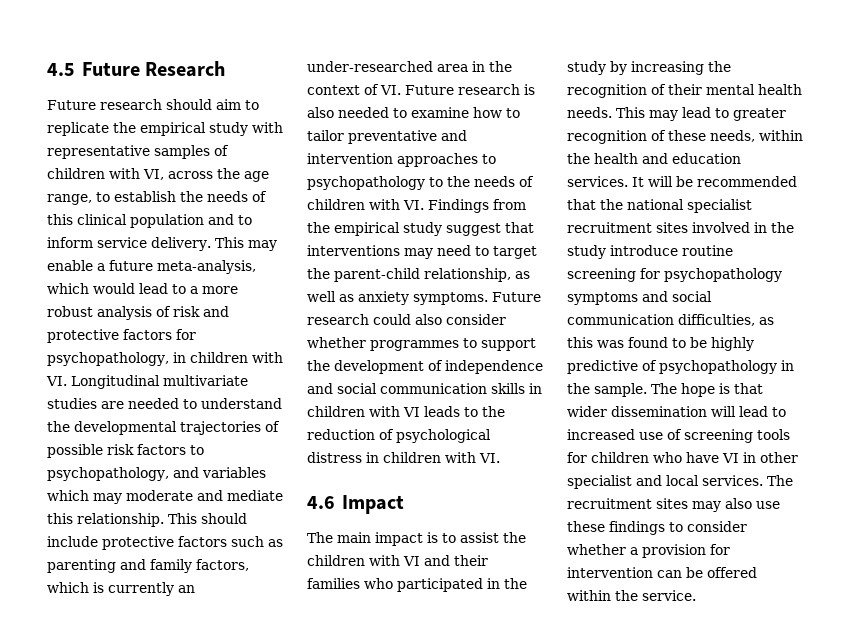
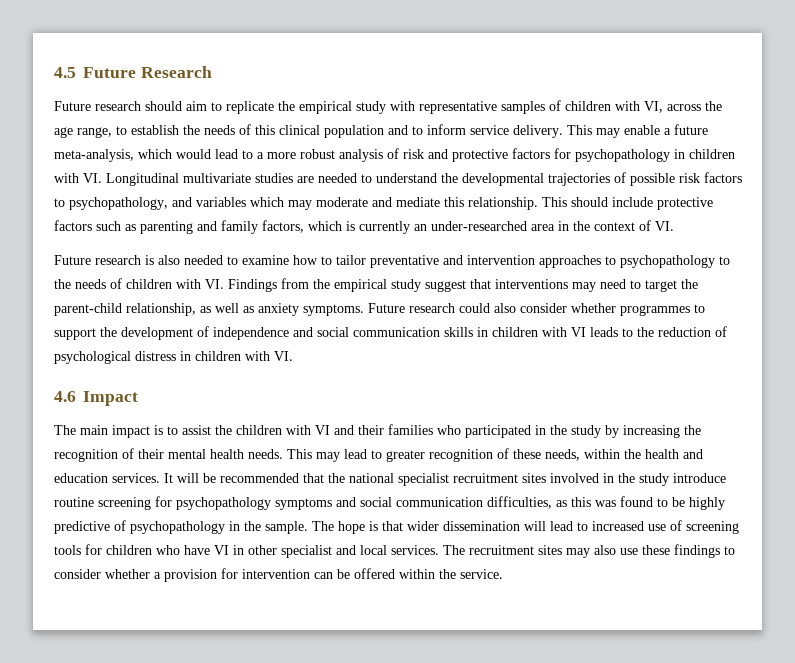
- This may enable a future meta-analysis, which would lead to a more robust analysis of risk and protective factors for psychopathology, in children with VI. Longitudinal multivariate studies are needed to understand the developmental trajectories of possible risk factors to psychopathology, and variables which may moderate and mediate this relationship.
+ This may enable a future meta-analysis, which would lead to a more robust analysis of risk and protective factors for psychopathology in children with VI. Longitudinal multivariate studies are needed to understand the developmental trajectories of possible risk factors to psychopathology, and variables which may moderate and mediate this relationship.
- This should include protective factors such as parenting and family factors, which is currently an under-researched area in the context of VI. Future research is also needed to examine how to tailor preventative and intervention approaches to psychopathology to the needs of children with VI. Findings from the empirical study suggest that interventions may need to target the parent-child relationship, as well as anxiety symptoms.
+ This should include protective factors such as parenting and family factors, which is currently an under-researched area in the context of VI.
+ Future research is also needed to examine how to tailor preventative and intervention approaches to psychopathology to the needs of children with VI. Findings from the empirical study suggest that interventions may need to target the parent-child relationship, as well as anxiety symptoms.

